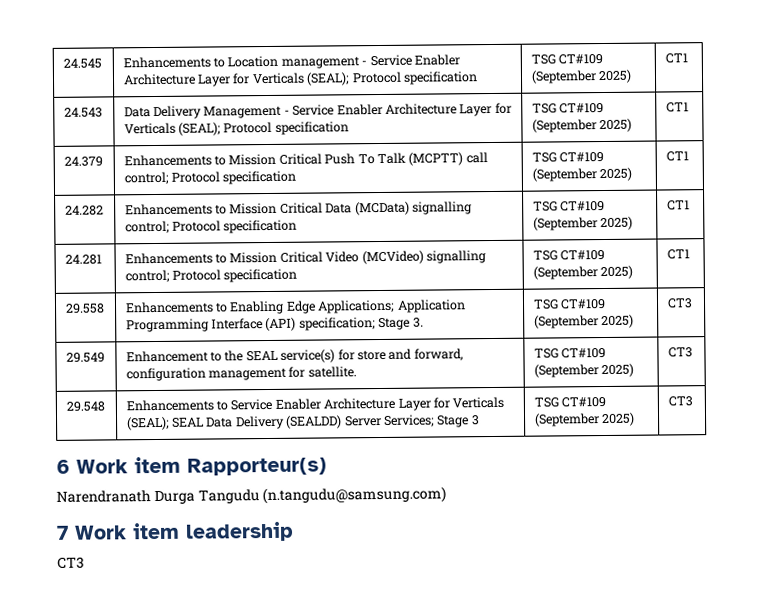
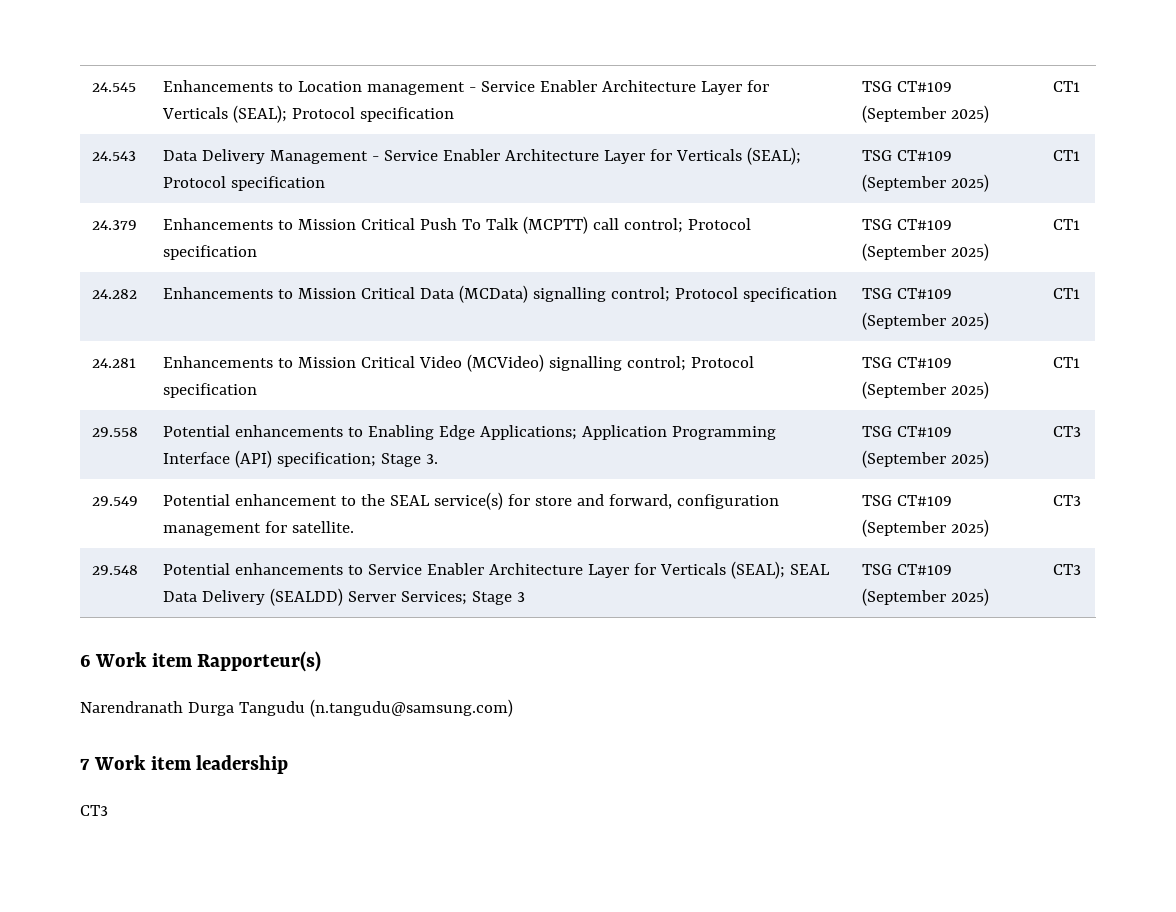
- 29.558 | Enhancements to Enabling Edge Applications; Application Programming Interface (API) specification; Stage 3. | TSG CT#109 (September 2025) | CT3
+ 29.558 | Potential enhancements to Enabling Edge Applications; Application Programming Interface (API) specification; Stage 3. | TSG CT#109 (September 2025) | CT3
- 29.549 | Enhancement to the SEAL service(s) for store and forward, configuration management for satellite. | TSG CT#109 (September 2025) | CT3
+ 29.549 | Potential enhancement to the SEAL service(s) for store and forward, configuration management for satellite. | TSG CT#109 (September 2025) | CT3
- 29.548 | Enhancements to Service Enabler Architecture Layer for Verticals (SEAL); SEAL Data Delivery (SEALDD) Server Services; Stage 3 | TSG CT#109 (September 2025) | CT3
+ 29.548 | Potential enhancements to Service Enabler Architecture Layer for Verticals (SEAL); SEAL Data Delivery (SEALDD) Server Services; Stage 3 | TSG CT#109 (September 2025) | CT3

